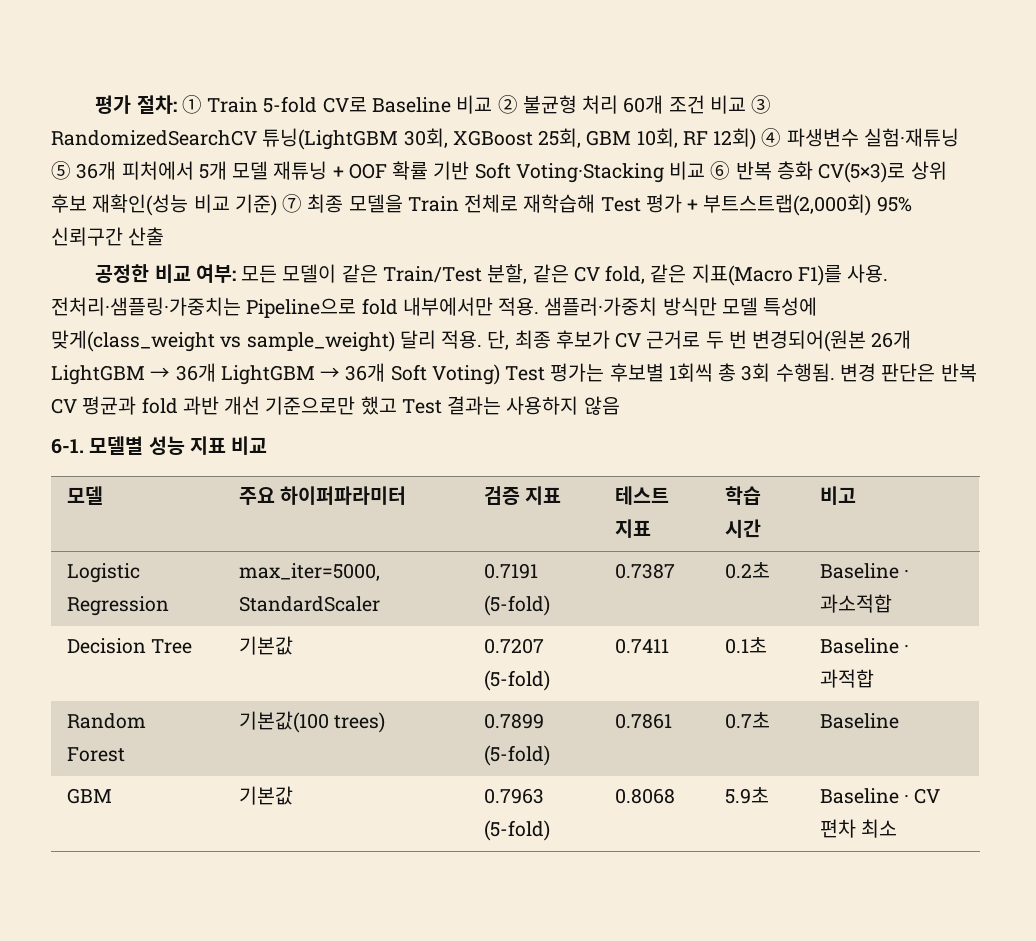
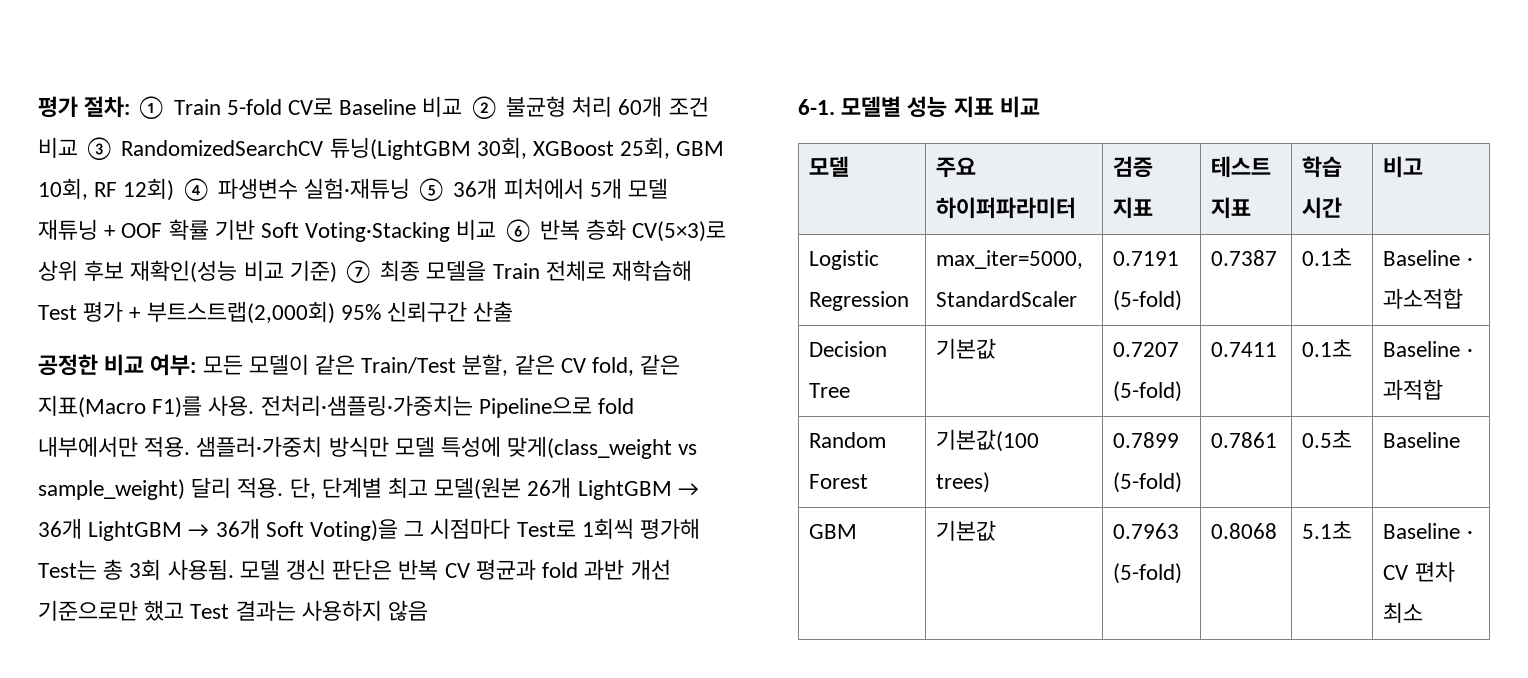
- 단, 최종 후보가 CV 근거로 두 번 변경되어(원본 26개 LightGBM → 36개 LightGBM → 36개 Soft Voting) Test 평가는 후보별 1회씩 총 3회 수행됨. 변경 판단은 반복 CV 평균과 fold 과반 개선 기준으로만 했고 Test 결과는 사용하지 않음
+ 단, 단계별 최고 모델(원본 26개 LightGBM → 36개 LightGBM → 36개 Soft Voting)을 그 시점마다 Test로 1회씩 평가해 Test는 총 3회 사용됨. 모델 갱신 판단은 반복 CV 평균과 fold 과반 개선 기준으로만 했고 Test 결과는 사용하지 않음
- Logistic Regression | max_iter=5000, StandardScaler | 0.7191 (5-fold) | 0.7387 | 0.2초 | Baseline · 과소적합
+ Logistic Regression | max_iter=5000, StandardScaler | 0.7191 (5-fold) | 0.7387 | 0.1초 | Baseline · 과소적합
- Random Forest | 기본값(100 trees) | 0.7899 (5-fold) | 0.7861 | 0.7초 | Baseline
+ Random Forest | 기본값(100 trees) | 0.7899 (5-fold) | 0.7861 | 0.5초 | Baseline
- GBM | 기본값 | 0.7963 (5-fold) | 0.8068 | 5.9초 | Baseline · CV 편차 최소
+ GBM | 기본값 | 0.7963 (5-fold) | 0.8068 | 5.1초 | Baseline · CV 편차 최소

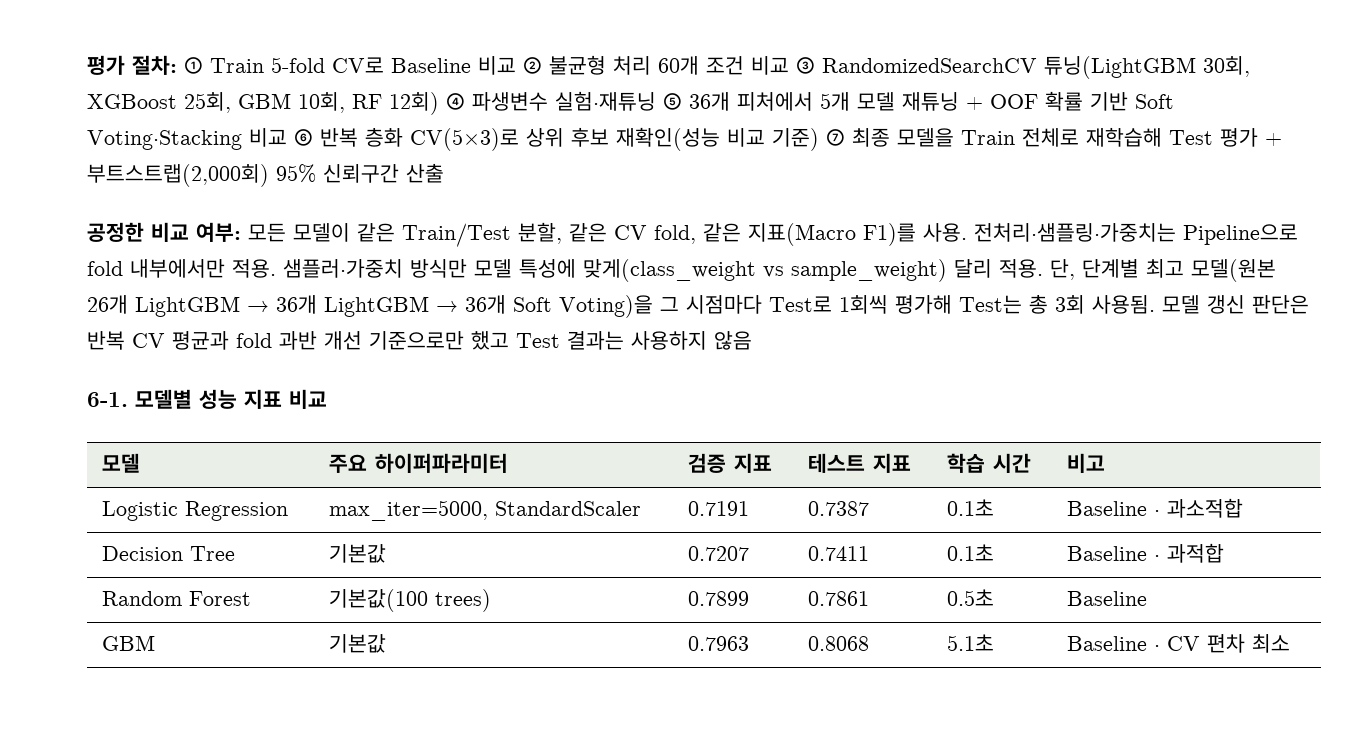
- Logistic Regression | max_iter=5000, StandardScaler | 0.7191 (5-fold) | 0.7387 | 0.1초 | Baseline · 과소적합
+ Logistic Regression | max_iter=5000, StandardScaler | 0.7191 | 0.7387 | 0.1초 | Baseline · 과소적합
- Decision Tree | 기본값 | 0.7207 (5-fold) | 0.7411 | 0.1초 | Baseline · 과적합
+ Decision Tree | 기본값 | 0.7207 | 0.7411 | 0.1초 | Baseline · 과적합
- Random Forest | 기본값(100 trees) | 0.7899 (5-fold) | 0.7861 | 0.5초 | Baseline
+ Random Forest | 기본값(100 trees) | 0.7899 | 0.7861 | 0.5초 | Baseline
- GBM | 기본값 | 0.7963 (5-fold) | 0.8068 | 5.1초 | Baseline · CV 편차 최소
+ GBM | 기본값 | 0.7963 | 0.8068 | 5.1초 | Baseline · CV 편차 최소

